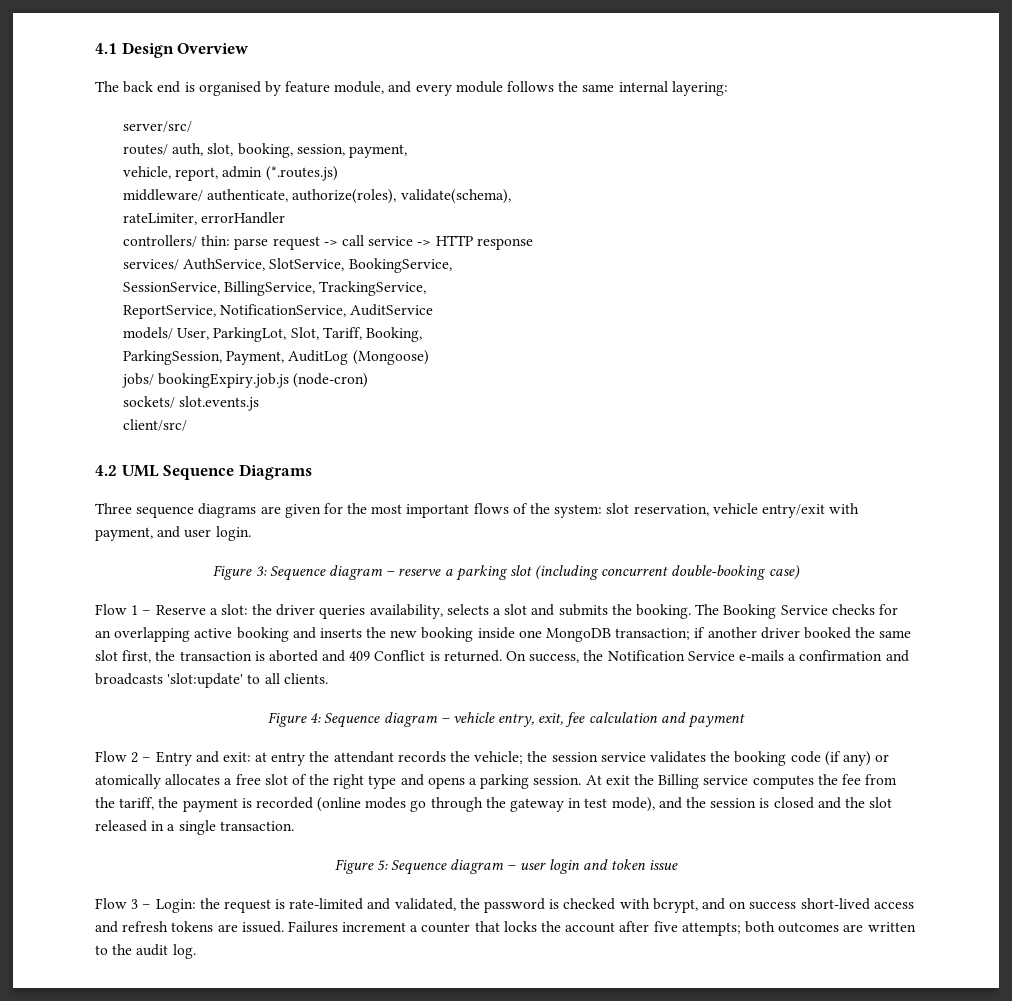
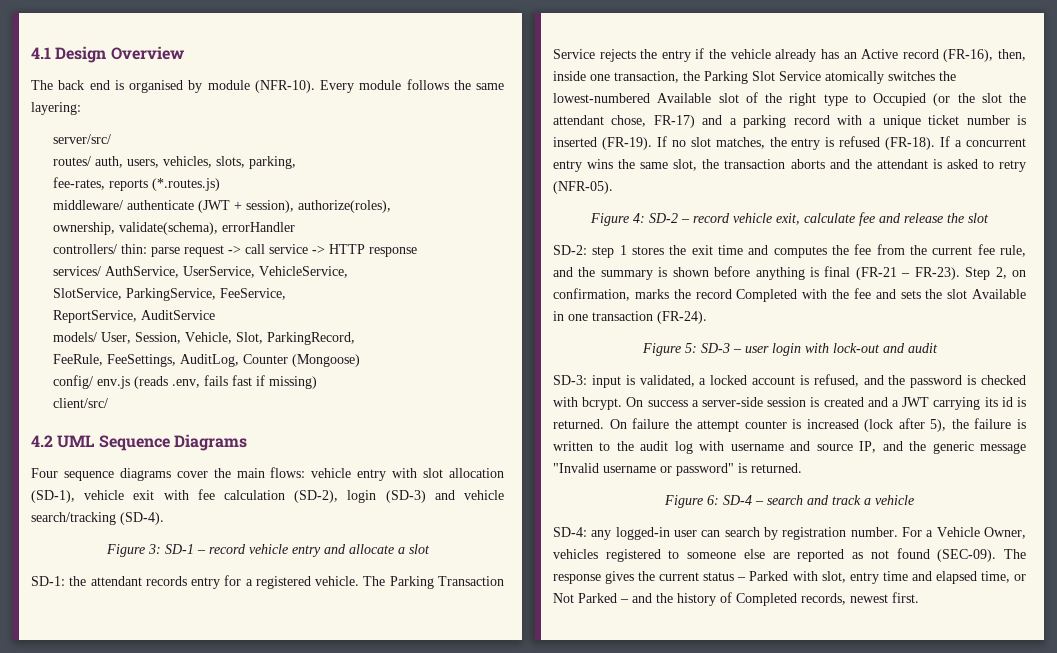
- The back end is organised by feature module, and every module follows the same internal layering:
+ The back end is organised by module (NFR-10). Every module follows the same layering:
- routes/ auth, slot, booking, session, payment,
- vehicle, report, admin (*.routes.js)
- middleware/ authenticate, authorize(roles), validate(schema),
- rateLimiter, errorHandler
+ routes/ auth, users, vehicles, slots, parking,
+ fee-rates, reports (*.routes.js)
+ middleware/ authenticate (JWT + session), authorize(roles),
+ ownership, validate(schema), errorHandler
- services/ AuthService, SlotService, BookingService,
- SessionService, BillingService, TrackingService,
+ services/ AuthService, UserService, VehicleService,
+ SlotService, ParkingService, FeeService,
- ReportService, NotificationService, AuditService
+ ReportService, AuditService
- models/ User, ParkingLot, Slot, Tariff, Booking,
- ParkingSession, Payment, AuditLog (Mongoose)
- jobs/ bookingExpiry.job.js (node-cron)
- sockets/ slot.events.js
+ models/ User, Session, Vehicle, Slot, ParkingRecord,
+ FeeRule, FeeSettings, AuditLog, Counter (Mongoose)
+ config/ env.js (reads .env, fails fast if missing)
- Three sequence diagrams are given for the most important flows of the system: slot reservation, vehicle entry/exit with payment, and user login.
- Figure 3: Sequence diagram – reserve a parking slot (including concurrent double-booking case)
- Flow 1 – Reserve a slot: the driver queries availability, selects a slot and submits the booking. The Booking Service checks for an overlapping active booking and inserts the new booking inside one MongoDB transaction; if another driver booked the same slot first, the transaction is aborted and 409 Conflict is returned. On success, the Notification Service e-mails a confirmation and broadcasts 'slot:update' to all clients.
- Figure 4: Sequence diagram – vehicle entry, exit, fee calculation and payment
- Flow 2 – Entry and exit: at entry the attendant records the vehicle; the session service validates the booking code (if any) or atomically allocates a free slot of the right type and opens a parking session. At exit the Billing service computes the fee from the tariff, the payment is recorded (online modes go through the gateway in test mode), and the session is closed and the slot released in a single transaction.
+ Four sequence diagrams cover the main flows: vehicle entry with slot allocation (SD-1), vehicle exit with fee calculation (SD-2), login (SD-3) and vehicle search/tracking (SD-4).
+ Figure 3: SD-1 – record vehicle entry and allocate a slot
+ SD-1: the attendant records entry for a registered vehicle. The Parking Transaction Service rejects the entry if the vehicle already has an Active record (FR-16), then, inside one transaction, the Parking Slot Service atomically switches the lowest-numbered Available slot of the right type to Occupied (or the slot the attendant chose, FR-17) and a parking record with a unique ticket number is inserted (FR-19). If no slot matches, the entry is refused (FR-18). If a concurrent entry wins the same slot, the transaction aborts and the attendant is asked to retry (NFR-05).
+ Figure 4: SD-2 – record vehicle exit, calculate fee and release the slot
+ SD-2: step 1 stores the exit time and computes the fee from the current fee rule, and the summary is shown before anything is final (FR-21 – FR-23). Step 2, on confirmation, marks the record Completed with the fee and sets the slot Available in one transaction (FR-24).
- Figure 5: Sequence diagram – user login and token issue
- Flow 3 – Login: the request is rate-limited and validated, the password is checked with bcrypt, and on success short-lived access and refresh tokens are issued. Failures increment a counter that locks the account after five attempts; both outcomes are written to the audit log.
+ Figure 5: SD-3 – user login with lock-out and audit
+ SD-3: input is validated, a locked account is refused, and the password is checked with bcrypt. On success a server-side session is created and a JWT carrying its id is returned. On failure the attempt counter is increased (lock after 5), the failure is written to the audit log with username and source IP, and the generic message "Invalid username or password" is returned.
+ Figure 6: SD-4 – search and track a vehicle
+ SD-4: any logged-in user can search by registration number. For a Vehicle Owner, vehicles registered to someone else are reported as not found (SEC-09). The response gives the current status – Parked with slot, entry time and elapsed time, or Not Parked – and the history of Completed records, newest first.

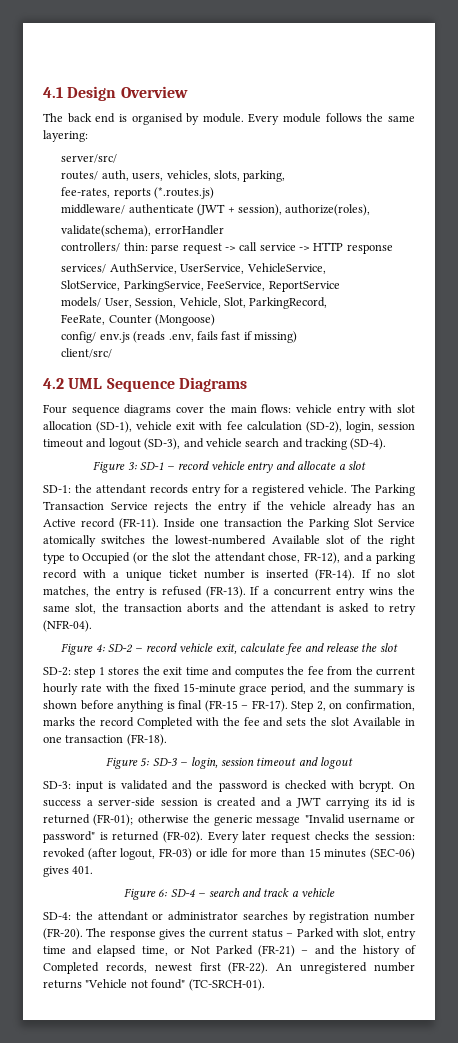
- The back end is organised by module (NFR-10).
+ The back end is organised by module.
- ownership, validate(schema), errorHandler
+ validate(schema), errorHandler
- SlotService, ParkingService, FeeService,
- ReportService, AuditService
+ SlotService, ParkingService, FeeService, ReportService
- FeeRule, FeeSettings, AuditLog, Counter (Mongoose)
+ FeeRate, Counter (Mongoose)
- Four sequence diagrams cover the main flows: vehicle entry with slot allocation (SD-1), vehicle exit with fee calculation (SD-2), login (SD-3) and vehicle search/tracking (SD-4).
+ Four sequence diagrams cover the main flows: vehicle entry with slot allocation (SD-1), vehicle exit with fee calculation (SD-2), login, session timeout and logout (SD-3), and vehicle search and tracking (SD-4).
- The Parking Transaction Service rejects the entry if the vehicle already has an Active record (FR-16), then, inside one transaction, the Parking Slot Service atomically switches the lowest-numbered Available slot of the right type to Occupied (or the slot the attendant chose, FR-17) and a parking record with a unique ticket number is inserted (FR-19).
+ The Parking Transaction Service rejects the entry if the vehicle already has an Active record (FR-11). Inside one transaction the Parking Slot Service atomically switches the lowest-numbered Available slot of the right type to Occupied (or the slot the attendant chose, FR-12), and a parking record with a unique ticket number is inserted (FR-14).
- If no slot matches, the entry is refused (FR-18).
+ If no slot matches, the entry is refused (FR-13).
- If a concurrent entry wins the same slot, the transaction aborts and the attendant is asked to retry (NFR-05).
+ If a concurrent entry wins the same slot, the transaction aborts and the attendant is asked to retry (NFR-04).
- SD-2: step 1 stores the exit time and computes the fee from the current fee rule, and the summary is shown before anything is final (FR-21 – FR-23).
+ SD-2: step 1 stores the exit time and computes the fee from the current hourly rate with the fixed 15-minute grace period, and the summary is shown before anything is final (FR-15 – FR-17).
- Step 2, on confirmation, marks the record Completed with the fee and sets the slot Available in one transaction (FR-24).
+ Step 2, on confirmation, marks the record Completed with the fee and sets the slot Available in one transaction (FR-18).
- Figure 5: SD-3 – user login with lock-out and audit
- SD-3: input is validated, a locked account is refused, and the password is checked with bcrypt.
+ Figure 5: SD-3 – login, session timeout and logout
+ SD-3: input is validated and the password is checked with bcrypt.
- On success a server-side session is created and a JWT carrying its id is returned. On failure the attempt counter is increased (lock after 5), the failure is written to the audit log with username and source IP, and the generic message "Invalid username or password" is returned.
+ On success a server-side session is created and a JWT carrying its id is returned (FR-01); otherwise the generic message "Invalid username or password" is returned (FR-02). Every later request checks the session: revoked (after logout, FR-03) or idle for more than 15 minutes (SEC-06) gives 401.
- SD-4: any logged-in user can search by registration number. For a Vehicle Owner, vehicles registered to someone else are reported as not found (SEC-09).
+ SD-4: the attendant or administrator searches by registration number (FR-20).
- The response gives the current status – Parked with slot, entry time and elapsed time, or Not Parked – and the history of Completed records, newest first.
+ The response gives the current status – Parked with slot, entry time and elapsed time, or Not Parked (FR-21) – and the history of Completed records, newest first (FR-22). An unregistered number returns "Vehicle not found" (TC-SRCH-01).

